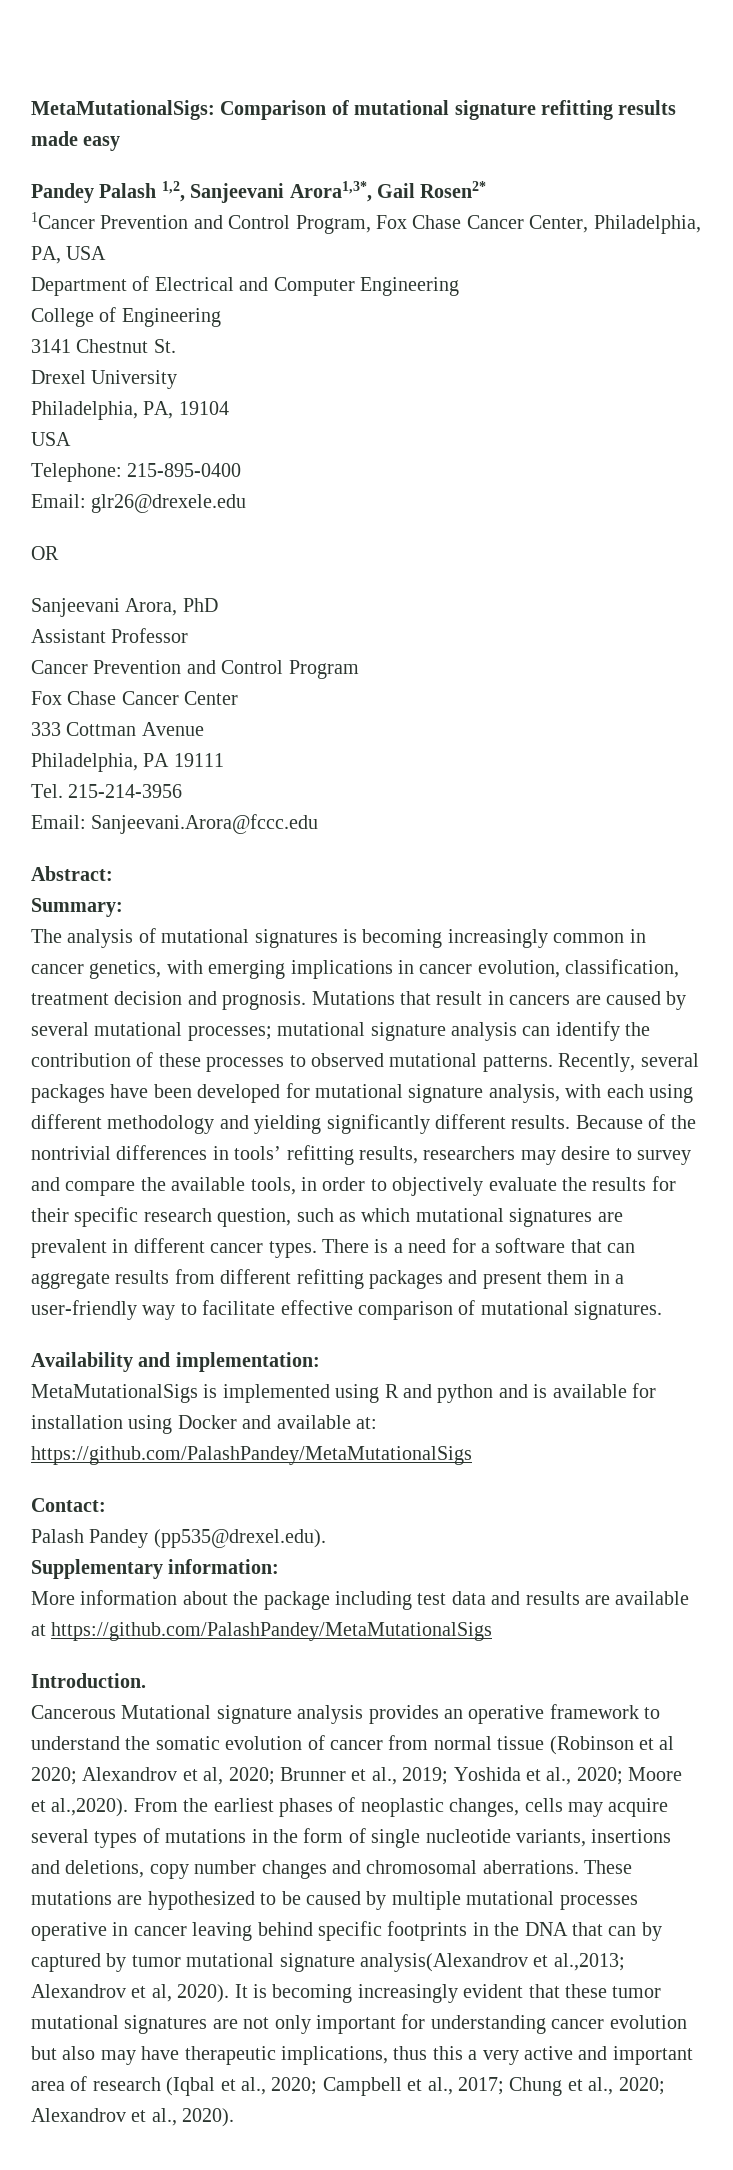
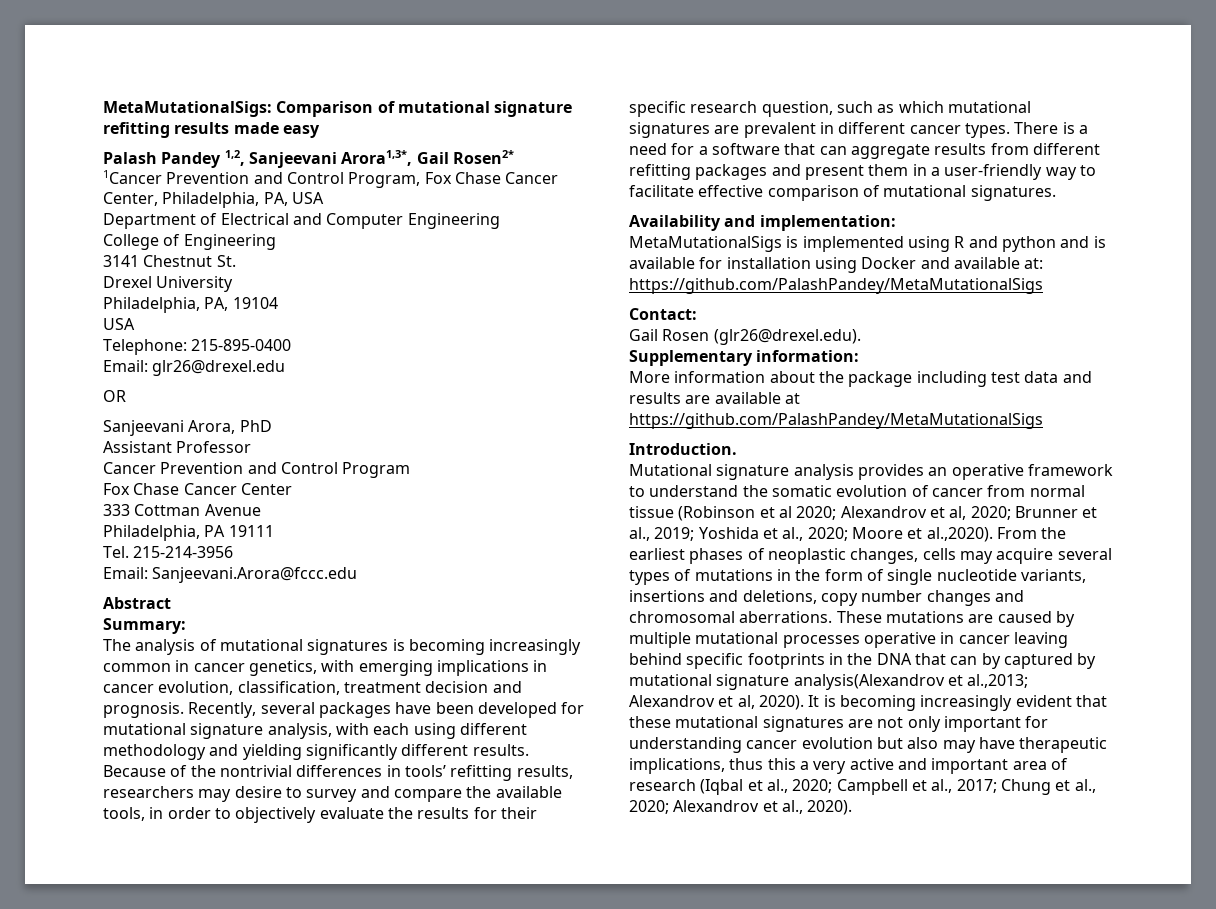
- Pandey Palash 1,2, Sanjeevani Arora1,3*, Gail Rosen2*
+ Palash Pandey 1,2, Sanjeevani Arora1,3*, Gail Rosen2*
- Email: glr26@drexele.edu
+ Email: glr26@drexel.edu
- Abstract:
+ Abstract
- Mutations that result in cancers are caused by several mutational processes; mutational signature analysis can identify the contribution of these processes to observed mutational patterns.
- Palash Pandey (pp535@drexel.edu).
+ Gail Rosen (glr26@drexel.edu).
- Cancerous Mutational signature analysis provides an operative framework to understand the somatic evolution of cancer from normal tissue (Robinson et al 2020;
+ Mutational signature analysis provides an operative framework to understand the somatic evolution of cancer from normal tissue (Robinson et al 2020;
- These mutations are hypothesized to be caused by multiple mutational processes operative in cancer leaving behind specific footprints in the DNA that can by captured by tumor mutational signature analysis(Alexandrov et al.,2013; Alexandrov et al, 2020).
+ These mutations are caused by multiple mutational processes operative in cancer leaving behind specific footprints in the DNA that can by captured by mutational signature analysis(Alexandrov et al.,2013; Alexandrov et al, 2020).
- It is becoming increasingly evident that these tumor mutational signatures are not only important for understanding cancer evolution but also may have therapeutic implications, thus this a very active and important area of research (Iqbal et al., 2020; Campbell et al., 2017; Chung et al., 2020; Alexandrov et al., 2020).
+ It is becoming increasingly evident that these mutational signatures are not only important for understanding cancer evolution but also may have therapeutic implications, thus this a very active and important area of research (Iqbal et al., 2020; Campbell et al., 2017; Chung et al., 2020; Alexandrov et al., 2020).

